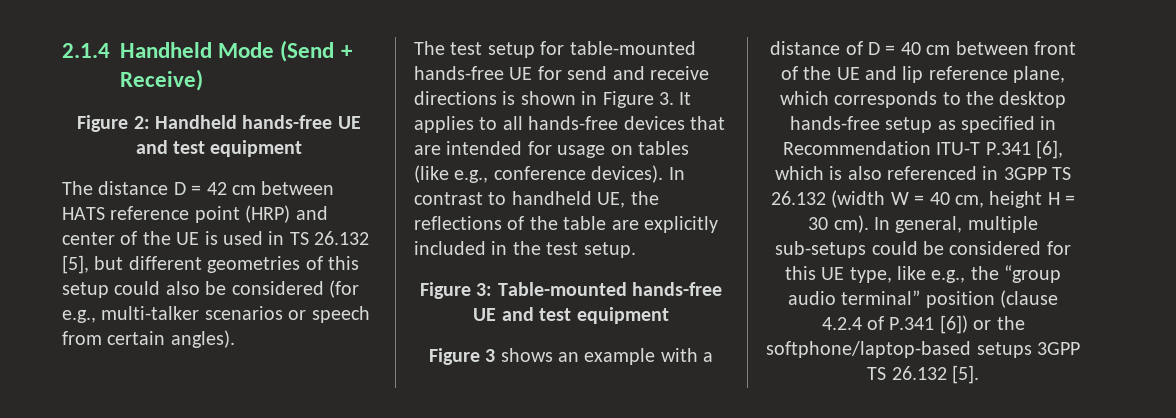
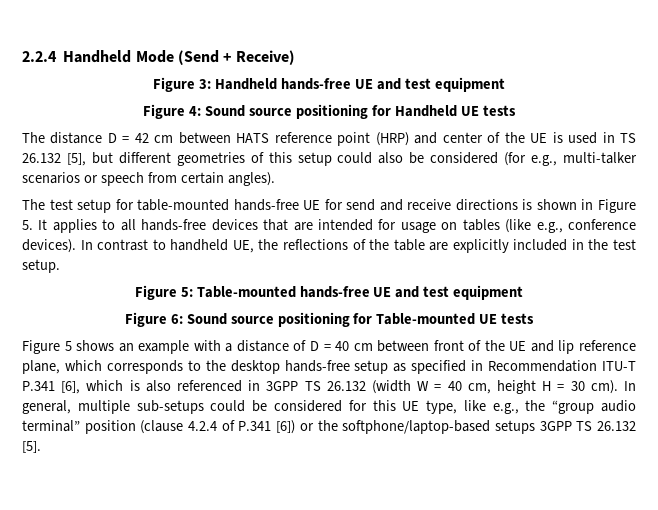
- 2.1.4 Handheld Mode (Send + Receive)
+ 2.2.4 Handheld Mode (Send + Receive)
- Figure 2: Handheld hands-free UE and test equipment
+ Figure 3: Handheld hands-free UE and test equipment
+ Figure 4: Sound source positioning for Handheld UE tests
- The test setup for table-mounted hands-free UE for send and receive directions is shown in Figure 3. It applies to all hands-free devices that are intended for usage on tables (like e.g., conference devices).
+ The test setup for table-mounted hands-free UE for send and receive directions is shown in Figure 5. It applies to all hands-free devices that are intended for usage on tables (like e.g., conference devices).
- Figure 3: Table-mounted hands-free UE and test equipment
+ Figure 5: Table-mounted hands-free UE and test equipment
- Figure 3 shows an example with a distance of D = 40 cm between front of the UE and lip reference plane, which corresponds to the desktop hands-free setup as specified in Recommendation ITU-T P.341 [6], which is also referenced in 3GPP TS 26.132 (width W = 40 cm, height H = 30 cm).
+ Figure 6: Sound source positioning for Table-mounted UE tests
+ Figure 5 shows an example with a distance of D = 40 cm between front of the UE and lip reference plane, which corresponds to the desktop hands-free setup as specified in Recommendation ITU-T P.341 [6], which is also referenced in 3GPP TS 26.132 (width W = 40 cm, height H = 30 cm).

